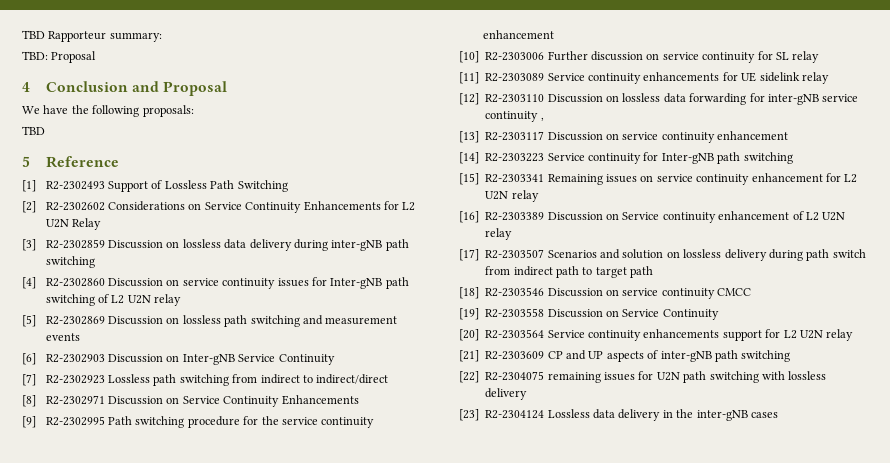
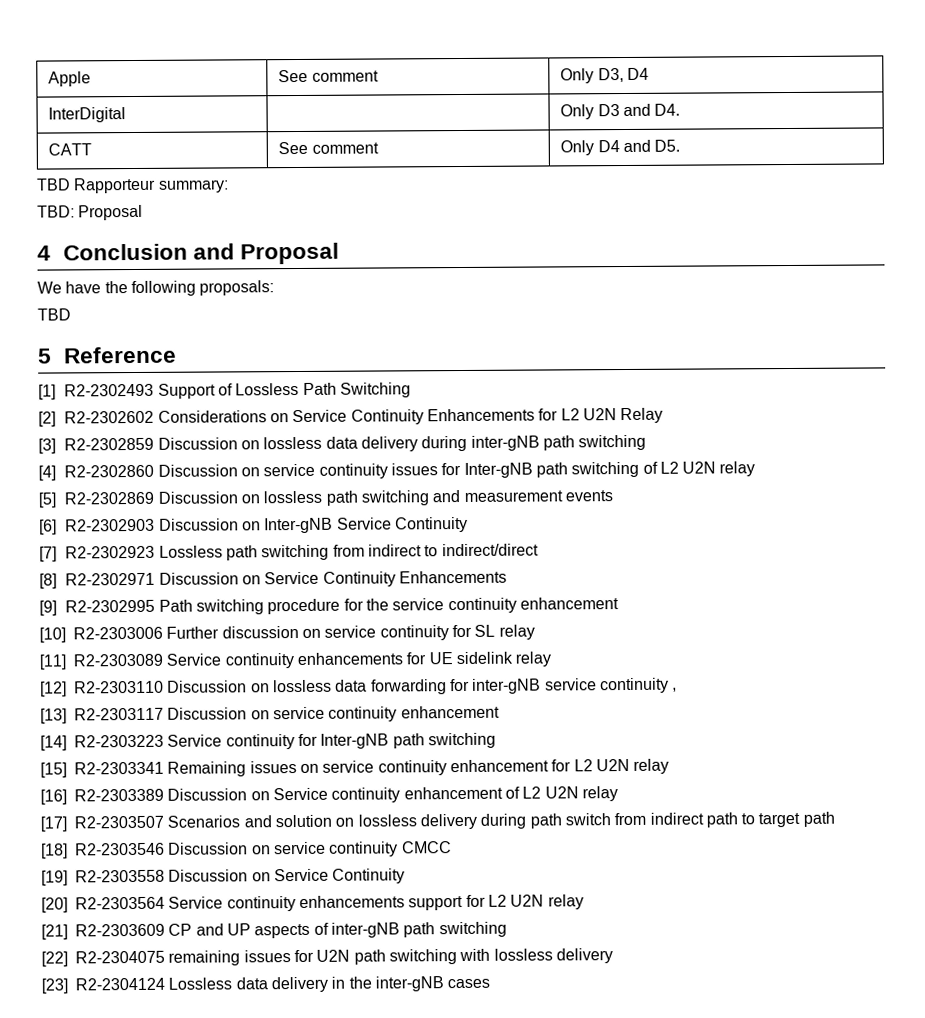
+ Apple | See comment | Only D3, D4
+ InterDigital | | Only D3 and D4.
+ CATT | See comment | Only D4 and D5.

